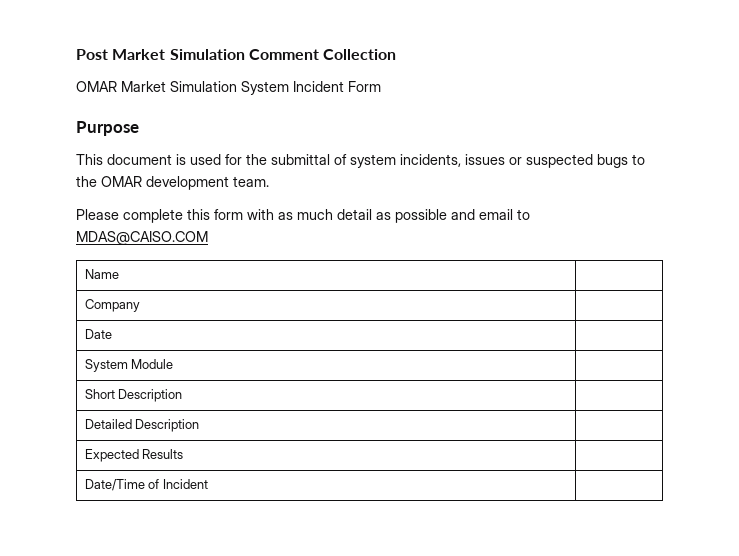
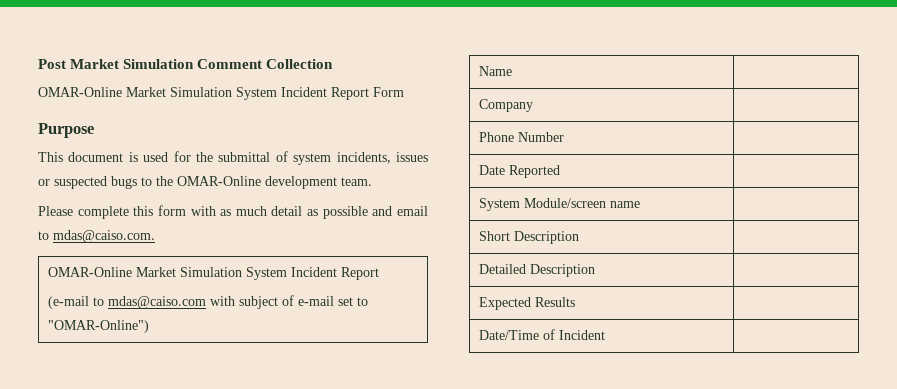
- OMAR Market Simulation System Incident Form
+ OMAR-Online Market Simulation System Incident Report Form
- This document is used for the submittal of system incidents, issues or suspected bugs to the OMAR development team.
+ This document is used for the submittal of system incidents, issues or suspected bugs to the OMAR-Online development team.
- Please complete this form with as much detail as possible and email to MDAS@CAISO.COM
+ Please complete this form with as much detail as possible and email to mdas@caiso.com.
+ OMAR-Online Market Simulation System Incident Report
+ (e-mail to mdas@caiso.com with subject of e-mail set to "OMAR-Online")
+ Phone Number |
- Date |
- System Module |
+ Date Reported |
+ System Module/screen name |

